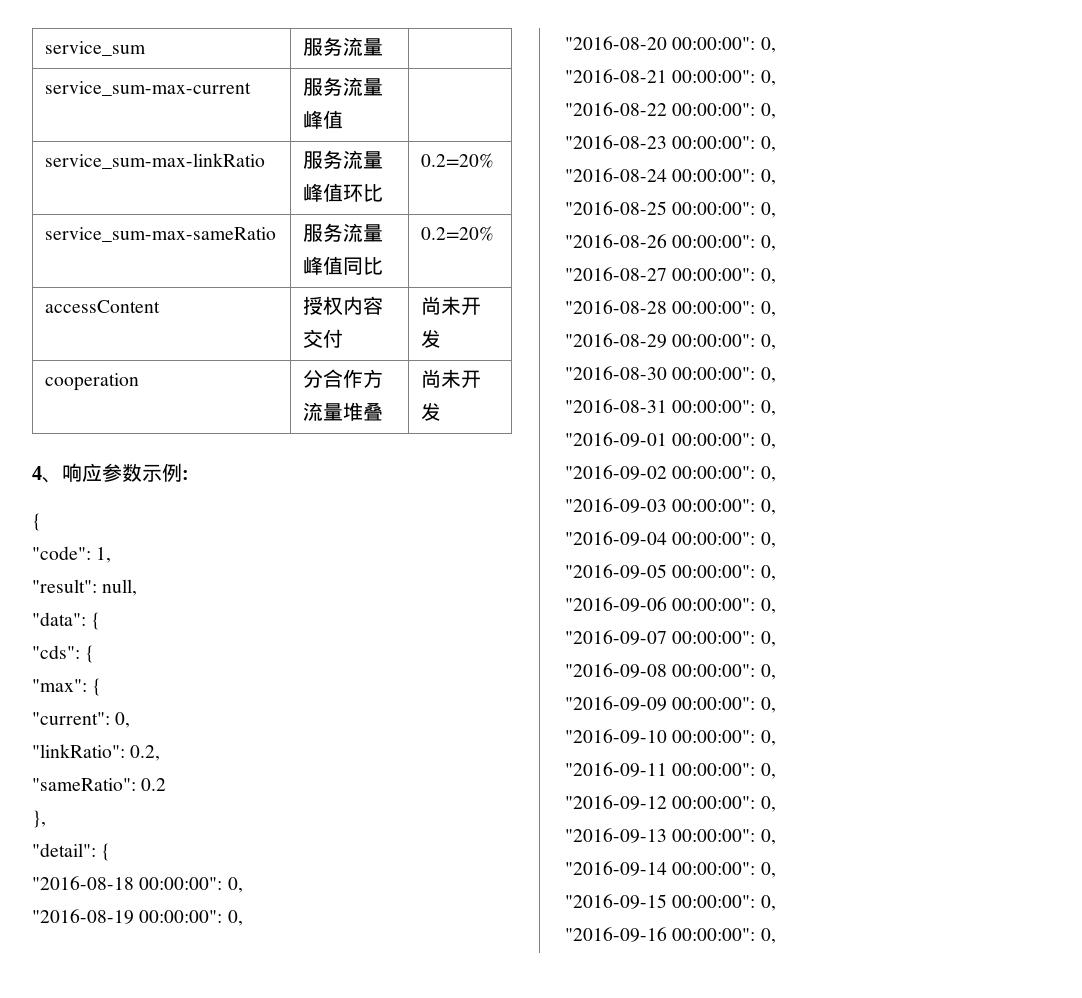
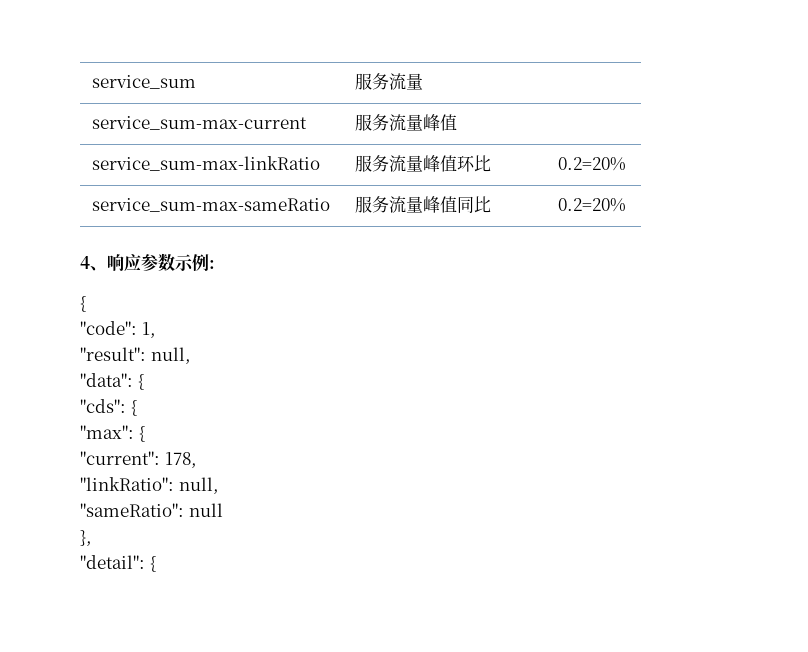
- accessContent | 授权内容交付 | 尚未开发
- cooperation | 分合作方流量堆叠 | 尚未开发
- "current": 0,
+ "current": 178,
- "linkRatio": 0.2,
+ "linkRatio": null,
- "sameRatio": 0.2
+ "sameRatio": null
- "2016-08-18 00:00:00": 0,
- "2016-08-19 00:00:00": 0,
- "2016-08-20 00:00:00": 0,
- "2016-08-21 00:00:00": 0,
- "2016-08-22 00:00:00": 0,
- "2016-08-23 00:00:00": 0,
- "2016-08-24 00:00:00": 0,
- "2016-08-25 00:00:00": 0,
- "2016-08-26 00:00:00": 0,
- "2016-08-27 00:00:00": 0,
- "2016-08-28 00:00:00": 0,
- "2016-08-29 00:00:00": 0,
- "2016-08-30 00:00:00": 0,
- "2016-08-31 00:00:00": 0,
- "2016-09-01 00:00:00": 0,
- "2016-09-02 00:00:00": 0,
- "2016-09-03 00:00:00": 0,
- "2016-09-04 00:00:00": 0,
- "2016-09-05 00:00:00": 0,
- "2016-09-06 00:00:00": 0,
- "2016-09-07 00:00:00": 0,
- "2016-09-08 00:00:00": 0,
- "2016-09-09 00:00:00": 0,
- "2016-09-10 00:00:00": 0,
- "2016-09-11 00:00:00": 0,
- "2016-09-12 00:00:00": 0,
- "2016-09-13 00:00:00": 0,
- "2016-09-14 00:00:00": 0,
- "2016-09-15 00:00:00": 0,
- "2016-09-16 00:00:00": 0,

